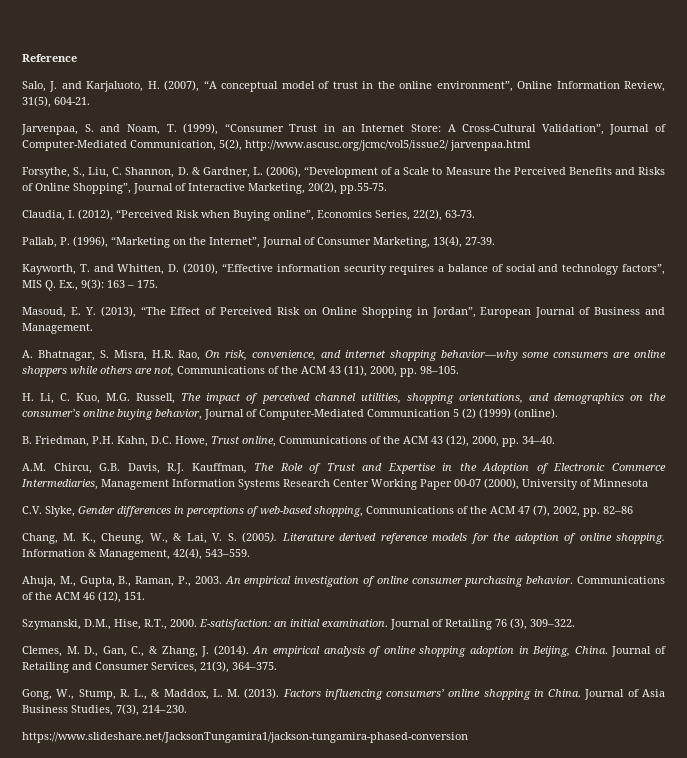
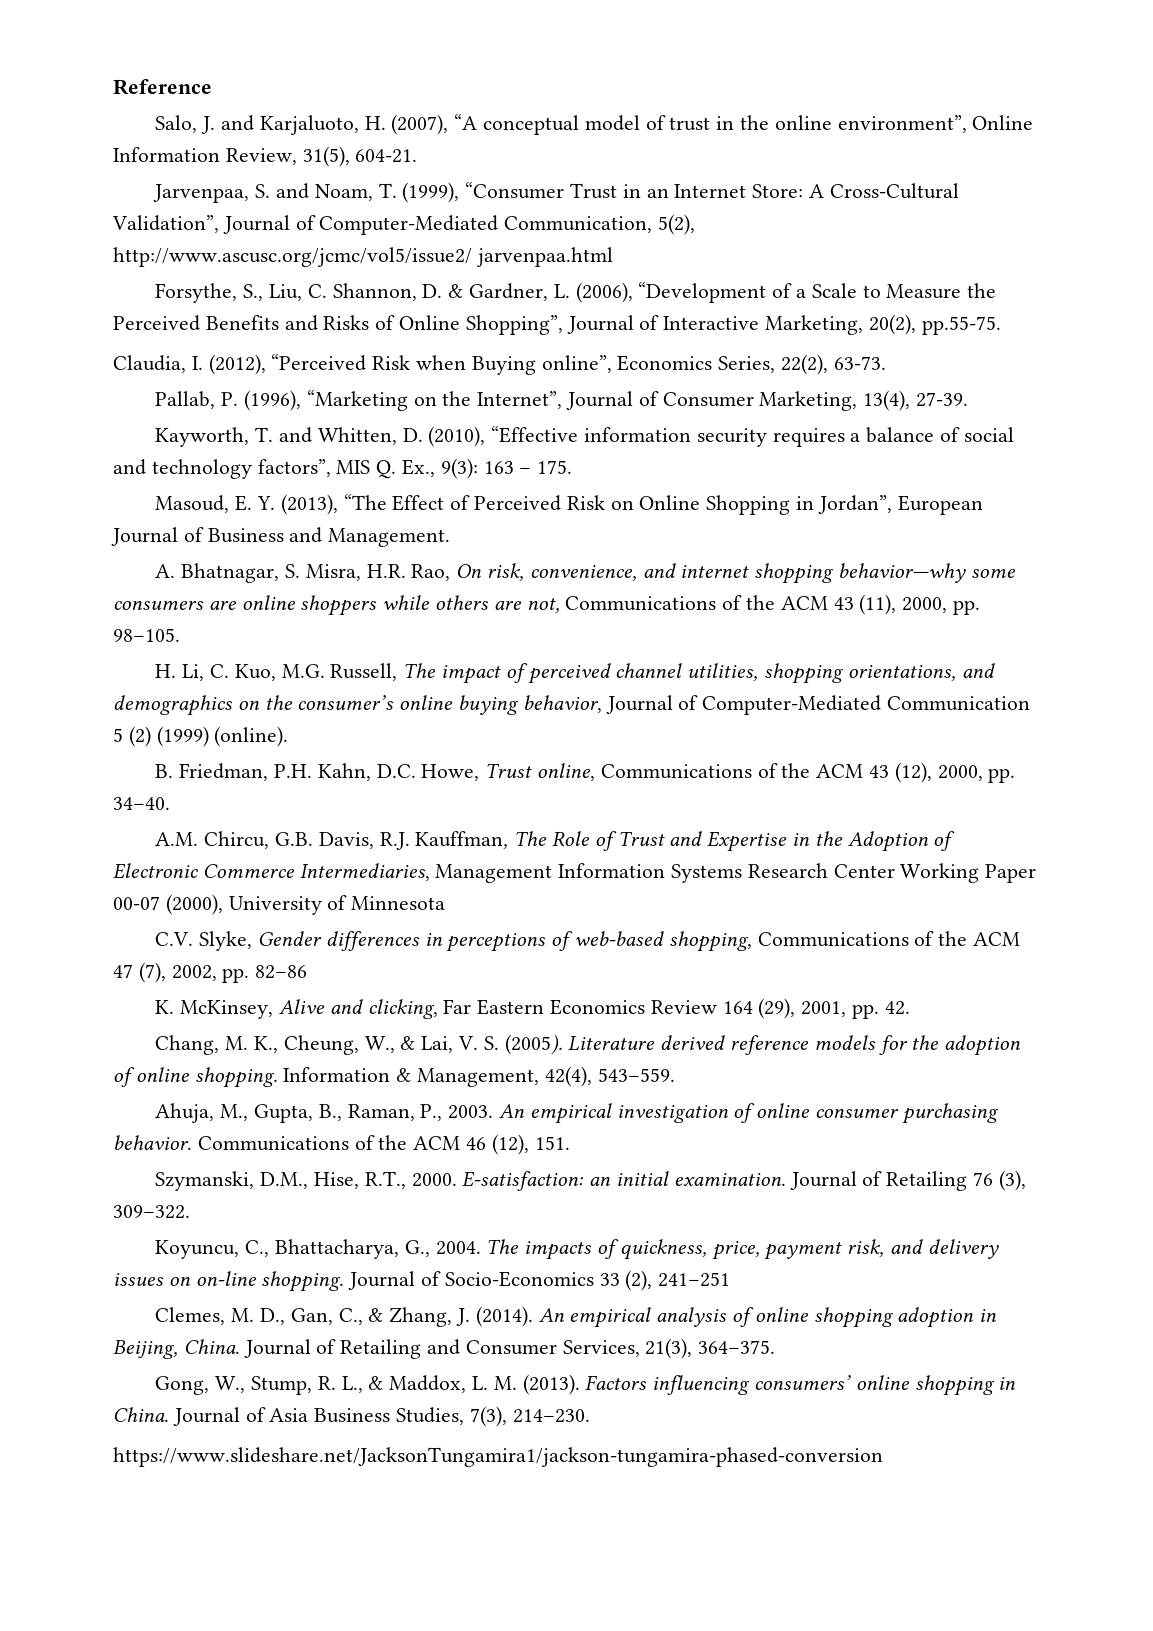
+ K. McKinsey, Alive and clicking, Far Eastern Economics Review 164 (29), 2001, pp. 42.
+ Koyuncu, C., Bhattacharya, G., 2004. The impacts of quickness, price, payment risk, and delivery issues on on-line shopping. Journal of Socio-Economics 33 (2), 241–251

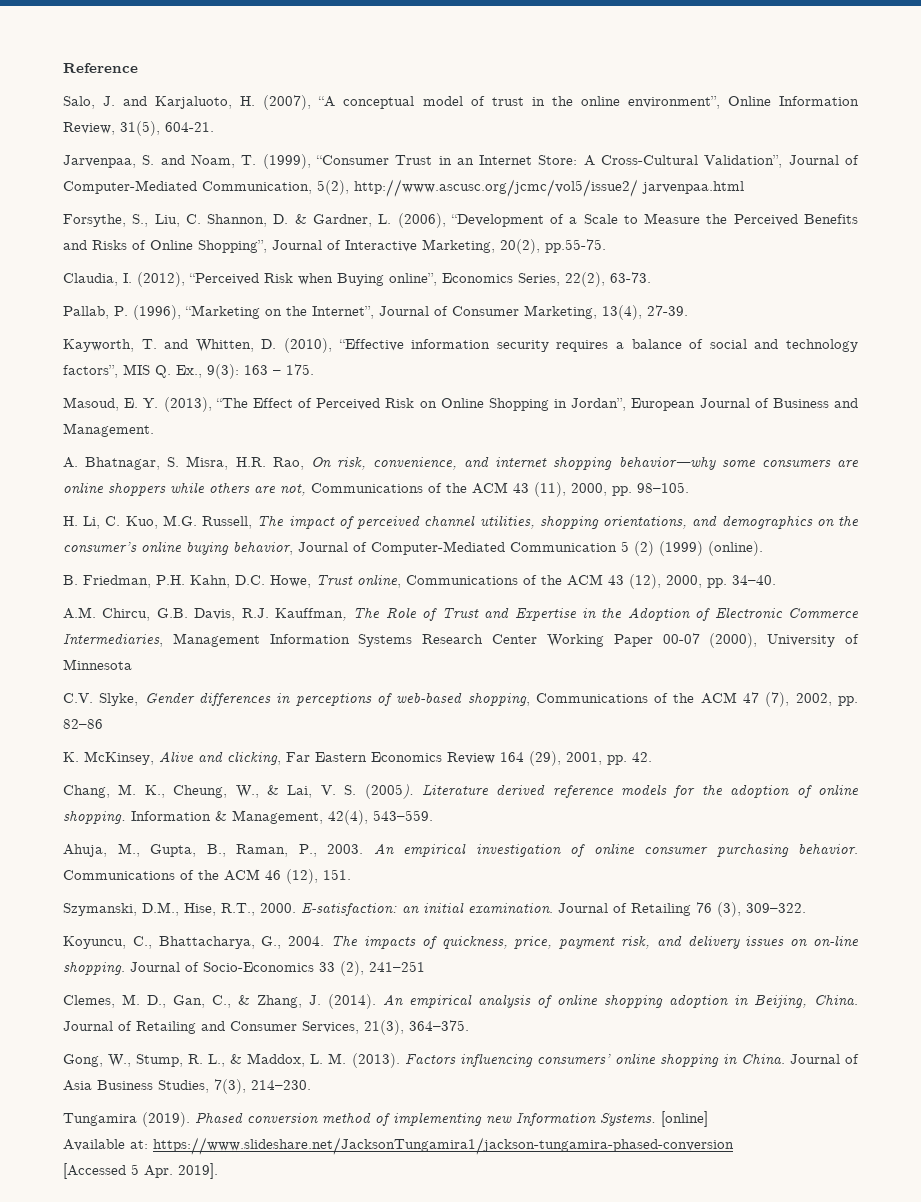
- https://www.slideshare.net/JacksonTungamira1/jackson-tungamira-phased-conversion
+ Tungamira (2019). Phased conversion method of implementing new Information Systems. [online]
+ Available at: https://www.slideshare.net/JacksonTungamira1/jackson-tungamira-phased-conversion
+ [Accessed 5 Apr. 2019].

